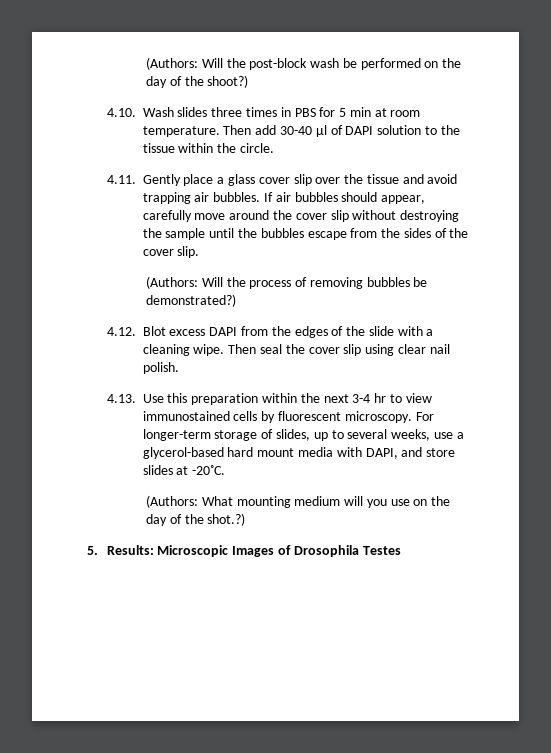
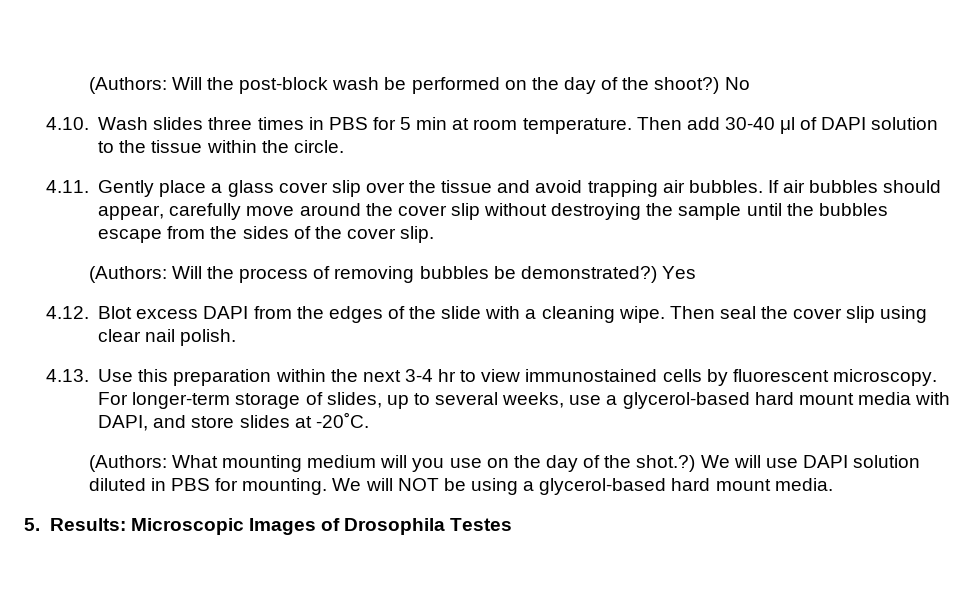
+ No
+ Yes
+ We will use DAPI solution diluted in PBS for mounting. We will NOT be using a glycerol-based hard mount media.

